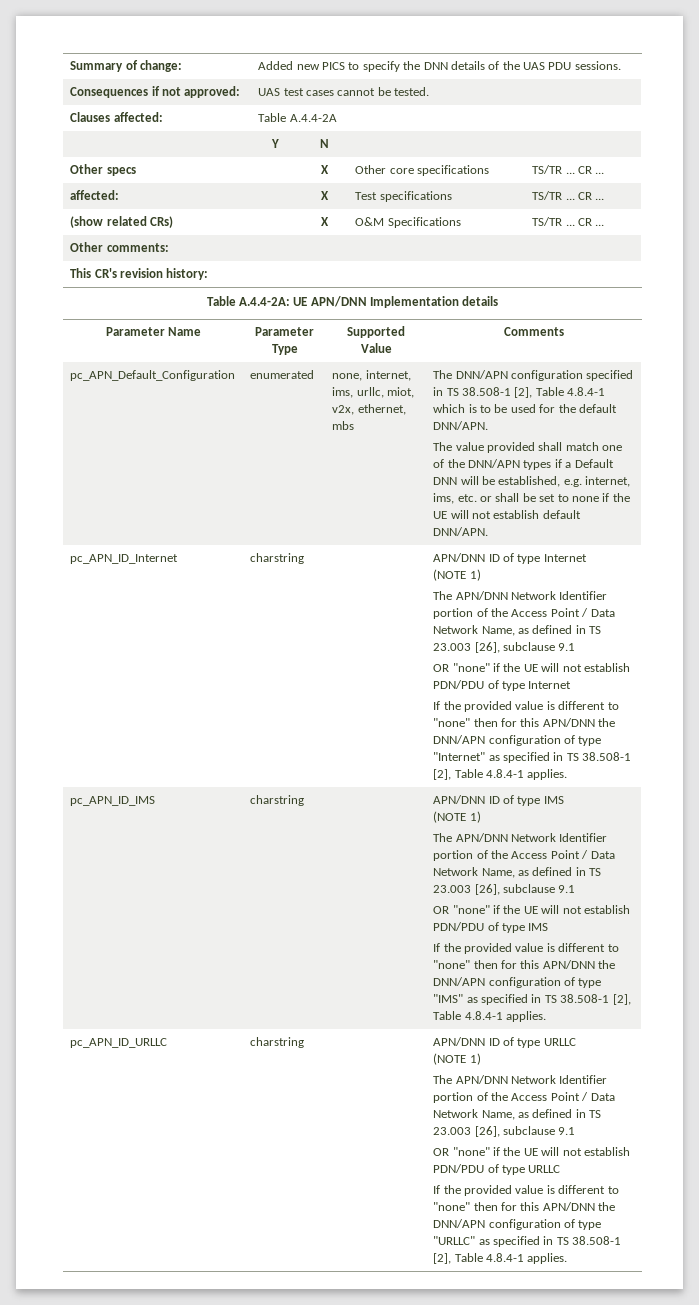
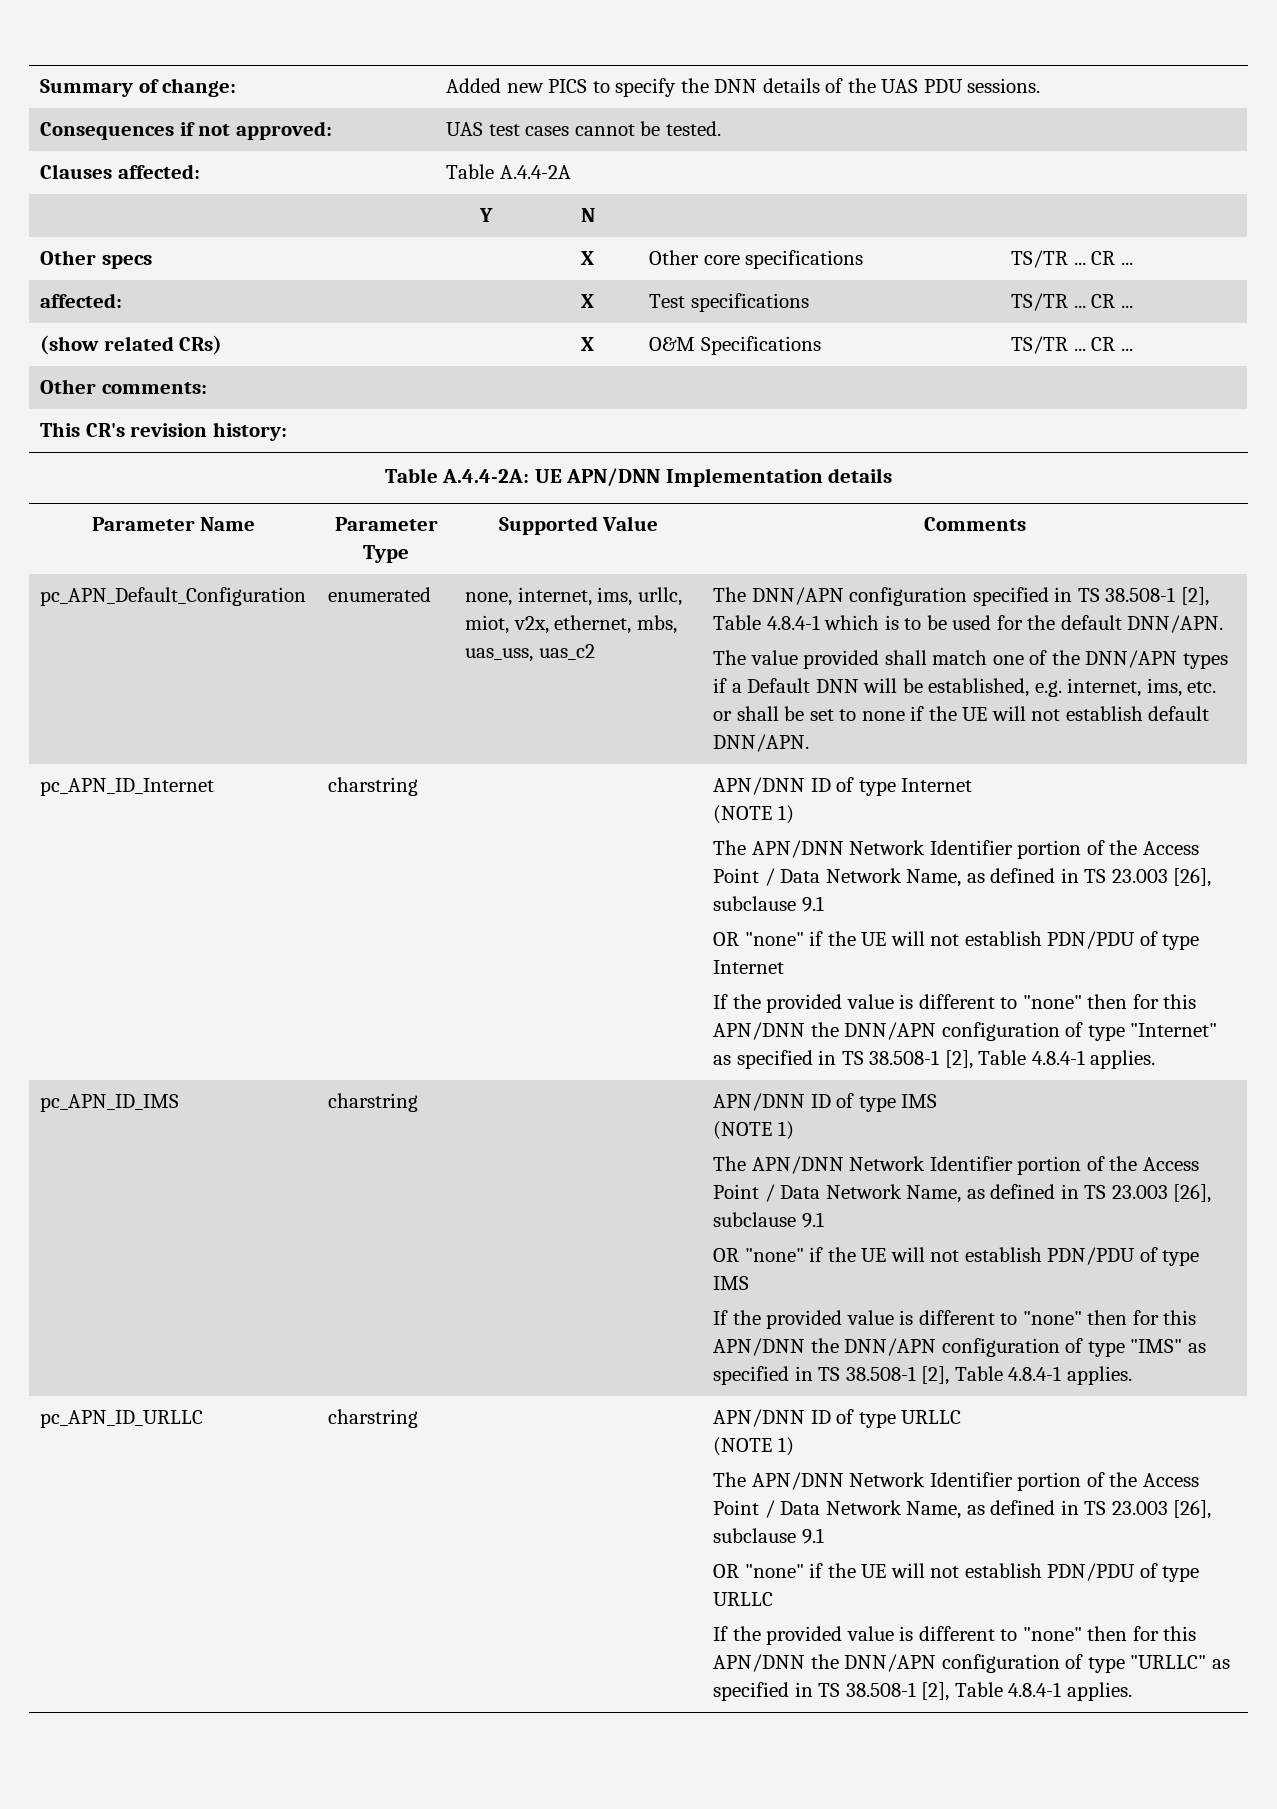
- none, internet, ims, urllc, miot, v2x, ethernet, mbs
+ none, internet, ims, urllc, miot, v2x, ethernet, mbs, uas_uss, uas_c2

